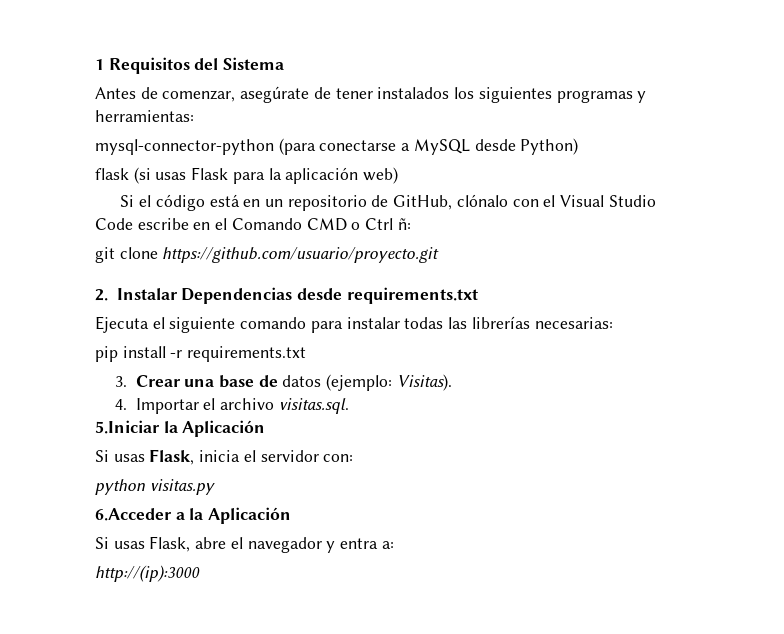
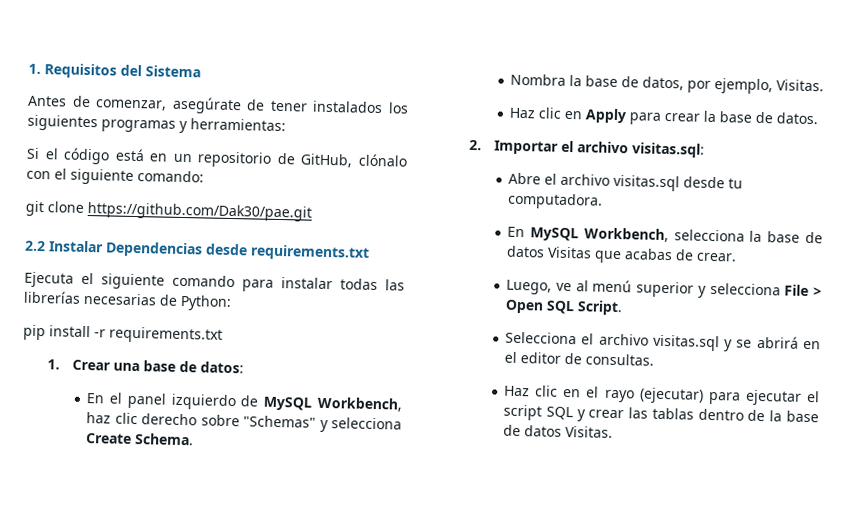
- 1 Requisitos del Sistema
+ 1. Requisitos del Sistema
- mysql-connector-python (para conectarse a MySQL desde Python)
- flask (si usas Flask para la aplicación web)
- Si el código está en un repositorio de GitHub, clónalo con el Visual Studio Code escribe en el Comando CMD o Ctrl ñ:
+ Si el código está en un repositorio de GitHub, clónalo con el siguiente comando:
- git clone https://github.com/usuario/proyecto.git
- 2. Instalar Dependencias desde requirements.txt
+ git clone https://github.com/Dak30/pae.git
+ 2.2 Instalar Dependencias desde requirements.txt
- Ejecuta el siguiente comando para instalar todas las librerías necesarias:
+ Ejecuta el siguiente comando para instalar todas las librerías necesarias de Python:
- 3. Crear una base de datos (ejemplo: Visitas).
- 4. Importar el archivo visitas.sql.
- 5.Iniciar la Aplicación
- Si usas Flask, inicia el servidor con:
- python visitas.py
- 6.Acceder a la Aplicación
- Si usas Flask, abre el navegador y entra a:
- http://(ip):3000
+ 1. Crear una base de datos:
+ En el panel izquierdo de MySQL Workbench, haz clic derecho sobre "Schemas" y selecciona Create Schema.
+ Nombra la base de datos, por ejemplo, Visitas.
+ Haz clic en Apply para crear la base de datos.
+ 2. Importar el archivo visitas.sql:
+ Abre el archivo visitas.sql desde tu computadora.
+ En MySQL Workbench, selecciona la base de datos Visitas que acabas de crear.
+ Luego, ve al menú superior y selecciona File > Open SQL Script.
+ Selecciona el archivo visitas.sql y se abrirá en el editor de consultas.
+ Haz clic en el rayo (ejecutar) para ejecutar el script SQL y crear las tablas dentro de la base de datos Visitas.

